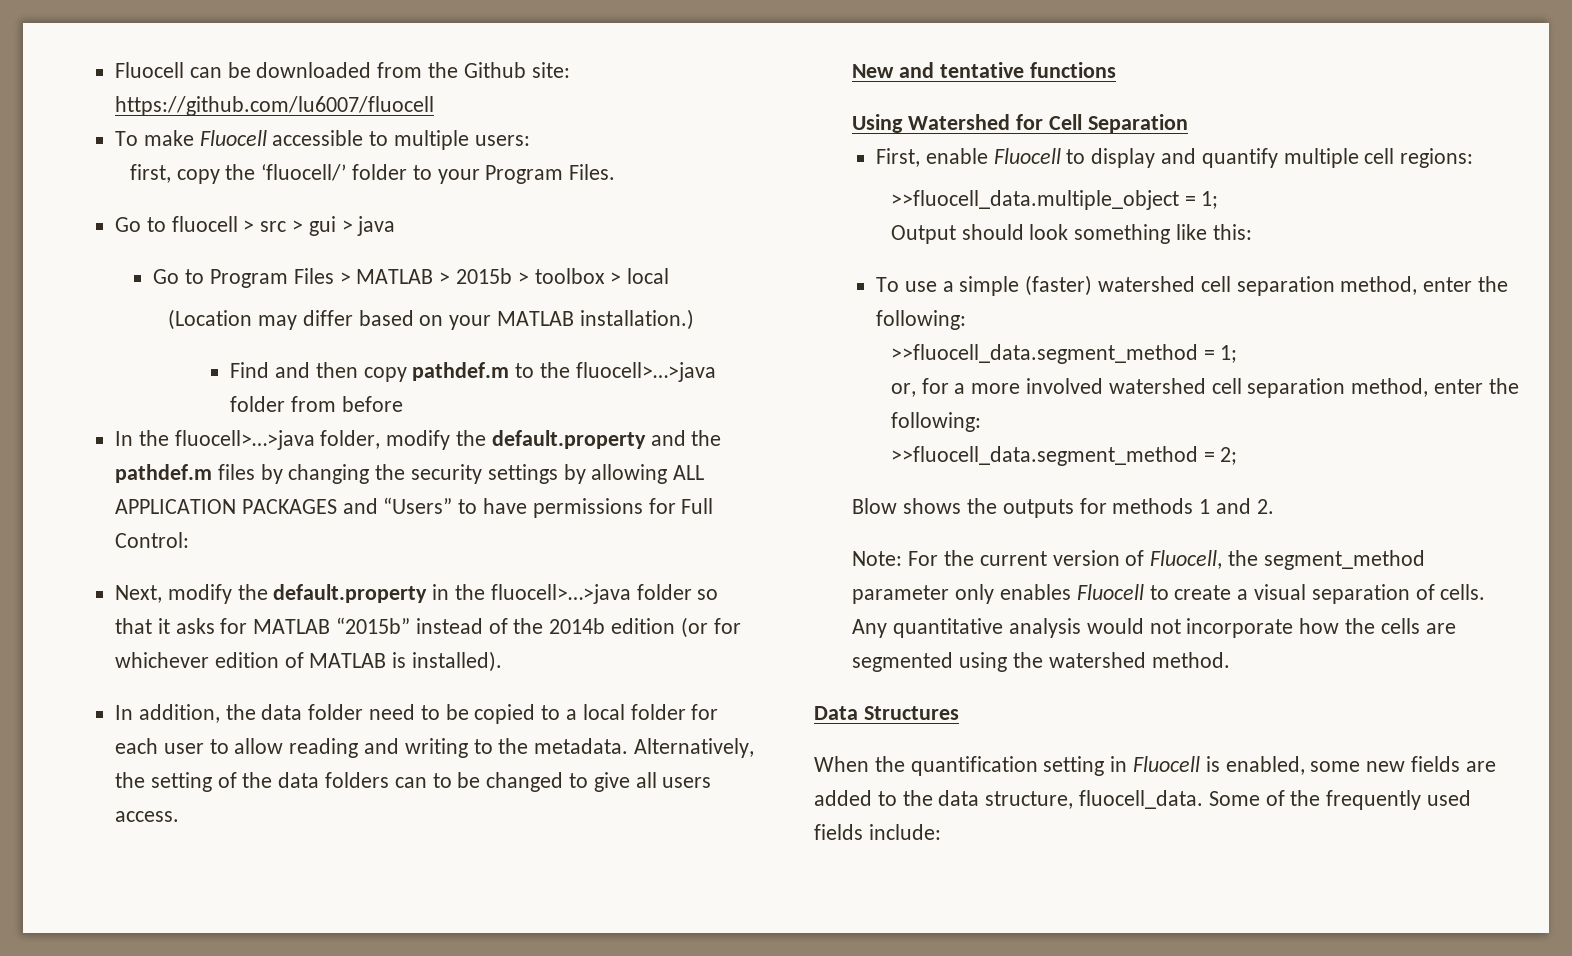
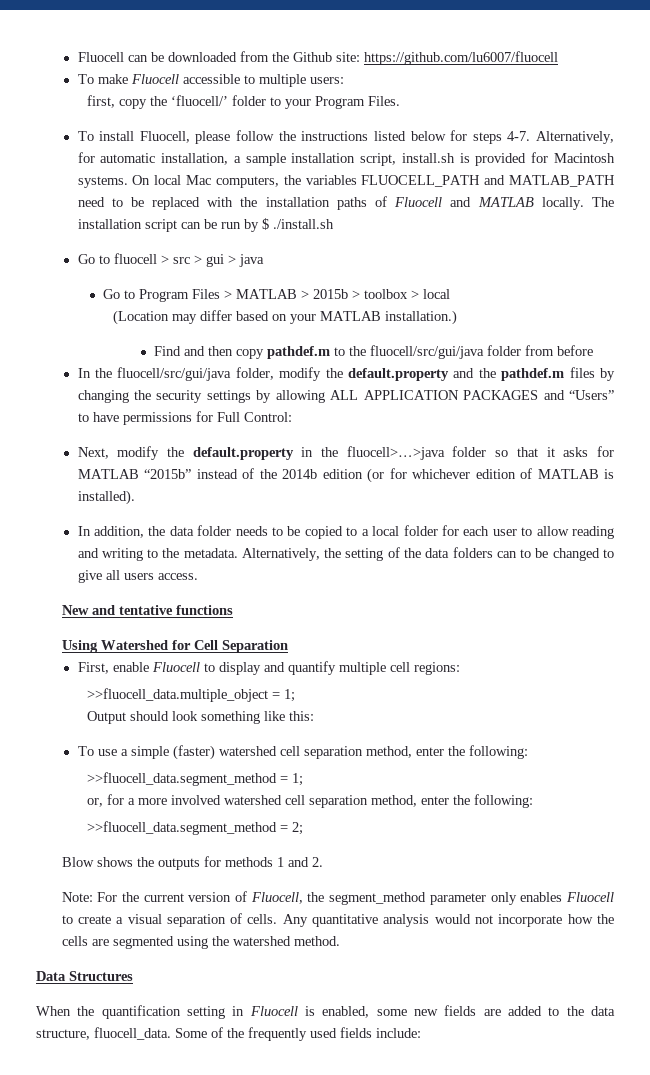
+ To install Fluocell, please follow the instructions listed below for steps 4-7. Alternatively, for automatic installation, a sample installation script, install.sh is provided for Macintosh systems. On local Mac computers, the variables FLUOCELL_PATH and MATLAB_PATH need to be replaced with the installation paths of Fluocell and MATLAB locally. The installation script can be run by $ ./install.sh
- Find and then copy pathdef.m to the fluocell>…>java folder from before
+ Find and then copy pathdef.m to the fluocell/src/gui/java folder from before
- In the fluocell>…>java folder, modify the default.property and the pathdef.m files by changing the security settings by allowing ALL APPLICATION PACKAGES and “Users” to have permissions for Full Control:
+ In the fluocell/src/gui/java folder, modify the default.property and the pathdef.m files by changing the security settings by allowing ALL APPLICATION PACKAGES and “Users” to have permissions for Full Control:
- In addition, the data folder need to be copied to a local folder for each user to allow reading and writing to the metadata.
+ In addition, the data folder needs to be copied to a local folder for each user to allow reading and writing to the metadata.

